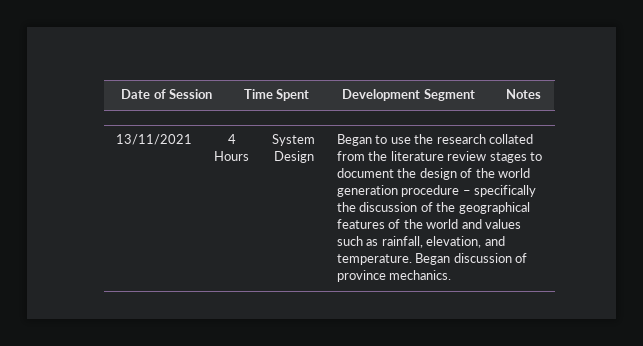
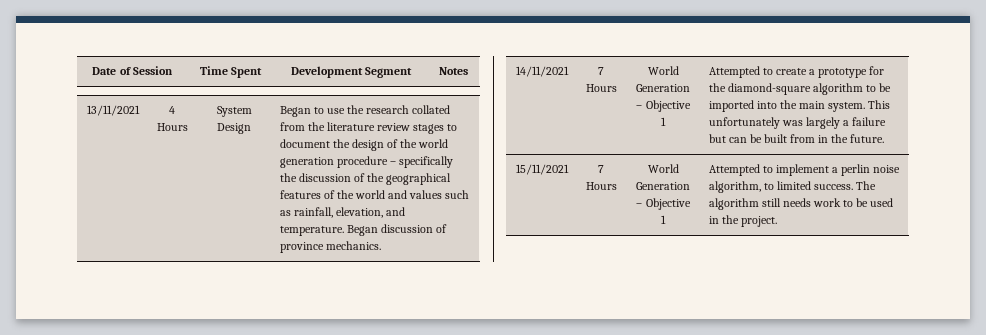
+ 14/11/2021 | 7 Hours | World Generation – Objective 1 | Attempted to create a prototype for the diamond-square algorithm to be imported into the main system. This unfortunately was largely a failure but can be built from in the future.
+ 15/11/2021 | 7 Hours | World Generation – Objective 1 | Attempted to implement a perlin noise algorithm, to limited success. The algorithm still needs work to be used in the project.

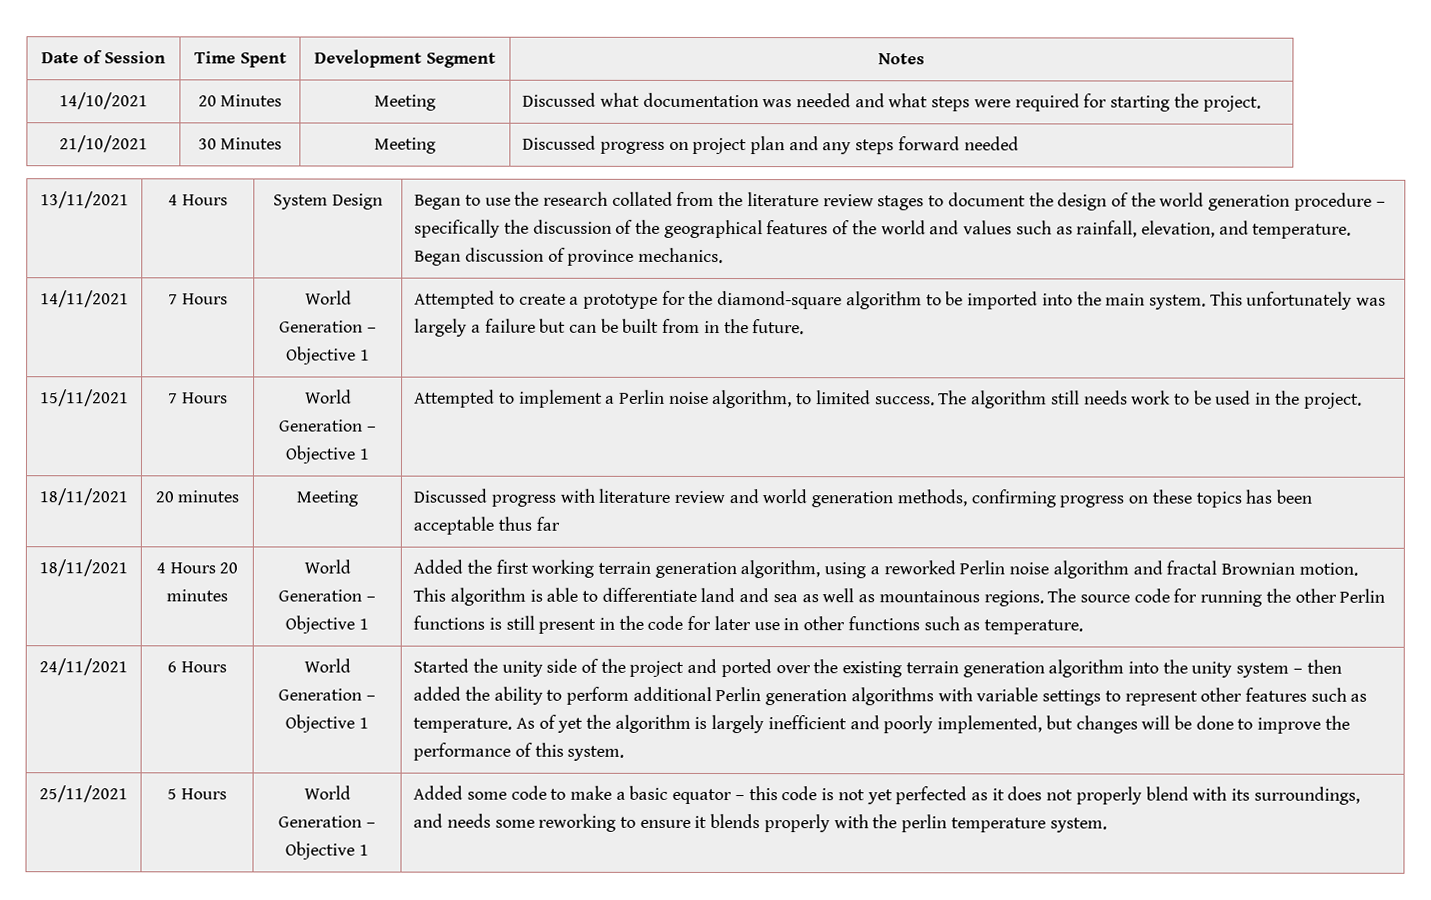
+ 14/10/2021 | 20 Minutes | Meeting | Discussed what documentation was needed and what steps were required for starting the project.
+ 21/10/2021 | 30 Minutes | Meeting | Discussed progress on project plan and any steps forward needed
- 15/11/2021 | 7 Hours | World Generation – Objective 1 | Attempted to implement a perlin noise algorithm, to limited success. The algorithm still needs work to be used in the project.
+ 15/11/2021 | 7 Hours | World Generation – Objective 1 | Attempted to implement a Perlin noise algorithm, to limited success. The algorithm still needs work to be used in the project.
+ 18/11/2021 | 20 minutes | Meeting | Discussed progress with literature review and world generation methods, confirming progress on these topics has been acceptable thus far
+ 18/11/2021 | 4 Hours 20 minutes | World Generation – Objective 1 | Added the first working terrain generation algorithm, using a reworked Perlin noise algorithm and fractal Brownian motion. This algorithm is able to differentiate land and sea as well as mountainous regions. The source code for running the other Perlin functions is still present in the code for later use in other functions such as temperature.
+ 24/11/2021 | 6 Hours | World Generation – Objective 1 | Started the unity side of the project and ported over the existing terrain generation algorithm into the unity system – then added the ability to perform additional Perlin generation algorithms with variable settings to represent other features such as temperature. As of yet the algorithm is largely inefficient and poorly implemented, but changes will be done to improve the performance of this system.
+ 25/11/2021 | 5 Hours | World Generation – Objective 1 | Added some code to make a basic equator – this code is not yet perfected as it does not properly blend with its surroundings, and needs some reworking to ensure it blends properly with the perlin temperature system.

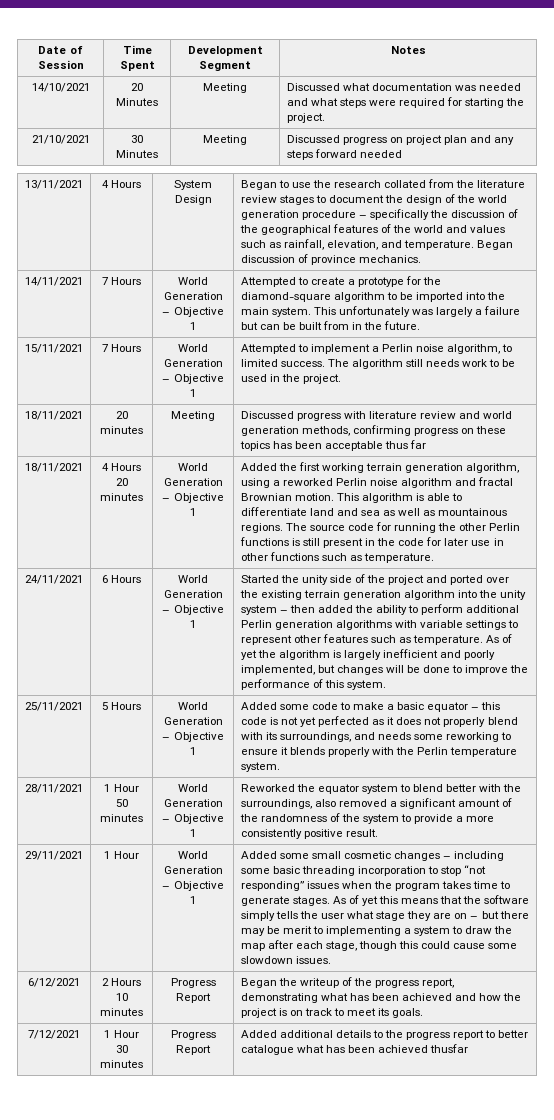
- Added some code to make a basic equator – this code is not yet perfected as it does not properly blend with its surroundings, and needs some reworking to ensure it blends properly with the perlin temperature system.
+ Added some code to make a basic equator – this code is not yet perfected as it does not properly blend with its surroundings, and needs some reworking to ensure it blends properly with the Perlin temperature system.
+ 28/11/2021 | 1 Hour 50 minutes | World Generation – Objective 1 | Reworked the equator system to blend better with the surroundings, also removed a significant amount of the randomness of the system to provide a more consistently positive result.
+ 29/11/2021 | 1 Hour | World Generation – Objective 1 | Added some small cosmetic changes – including some basic threading incorporation to stop “not responding” issues when the program takes time to generate stages. As of yet this means that the software simply tells the user what stage they are on – but there may be merit to implementing a system to draw the map after each stage, though this could cause some slowdown issues.
+ 6/12/2021 | 2 Hours 10 minutes | Progress Report | Began the writeup of the progress report, demonstrating what has been achieved and how the project is on track to meet its goals.
+ 7/12/2021 | 1 Hour 30 minutes | Progress Report | Added additional details to the progress report to better catalogue what has been achieved thusfar

